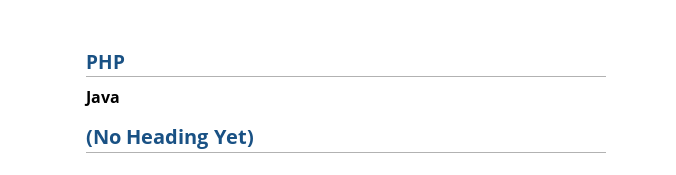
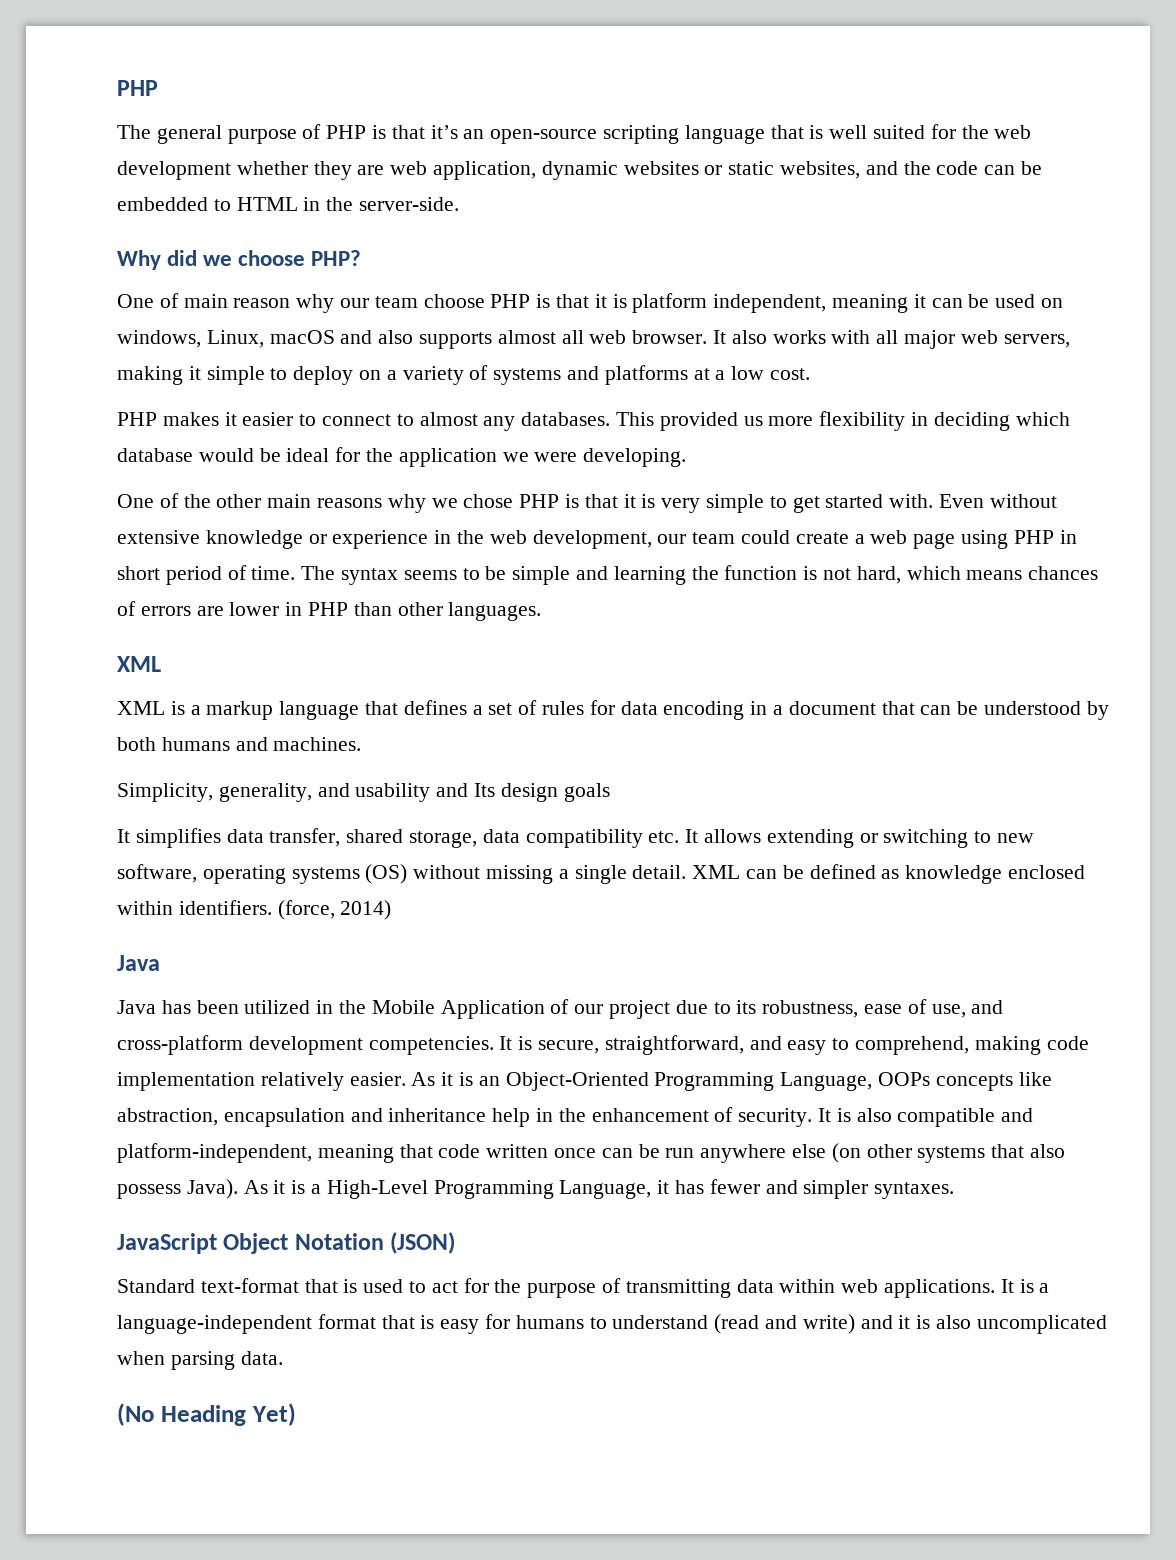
+ The general purpose of PHP is that it’s an open-source scripting language that is well suited for the web development whether they are web application, dynamic websites or static websites, and the code can be embedded to HTML in the server-side.
+ Why did we choose PHP?
+ One of main reason why our team choose PHP is that it is platform independent, meaning it can be used on windows, Linux, macOS and also supports almost all web browser. It also works with all major web servers, making it simple to deploy on a variety of systems and platforms at a low cost.
+ PHP makes it easier to connect to almost any databases. This provided us more flexibility in deciding which database would be ideal for the application we were developing.
+ One of the other main reasons why we chose PHP is that it is very simple to get started with. Even without extensive knowledge or experience in the web development, our team could create a web page using PHP in short period of time. The syntax seems to be simple and learning the function is not hard, which means chances of errors are lower in PHP than other languages.
+ XML
+ XML is a markup language that defines a set of rules for data encoding in a document that can be understood by both humans and machines.
+ Simplicity, generality, and usability and Its design goals
+ It simplifies data transfer, shared storage, data compatibility etc. It allows extending or switching to new software, operating systems (OS) without missing a single detail. XML can be defined as knowledge enclosed within identifiers. (force, 2014)
  Java
+ Java has been utilized in the Mobile Application of our project due to its robustness, ease of use, and cross-platform development competencies. It is secure, straightforward, and easy to comprehend, making code implementation relatively easier. As it is an Object-Oriented Programming Language, OOPs concepts like abstraction, encapsulation and inheritance help in the enhancement of security. It is also compatible and platform-independent, meaning that code written once can be run anywhere else (on other systems that also possess Java). As it is a High-Level Programming Language, it has fewer and simpler syntaxes.
+ JavaScript Object Notation (JSON)
+ Standard text-format that is used to act for the purpose of transmitting data within web applications. It is a language-independent format that is easy for humans to understand (read and write) and it is also uncomplicated when parsing data.

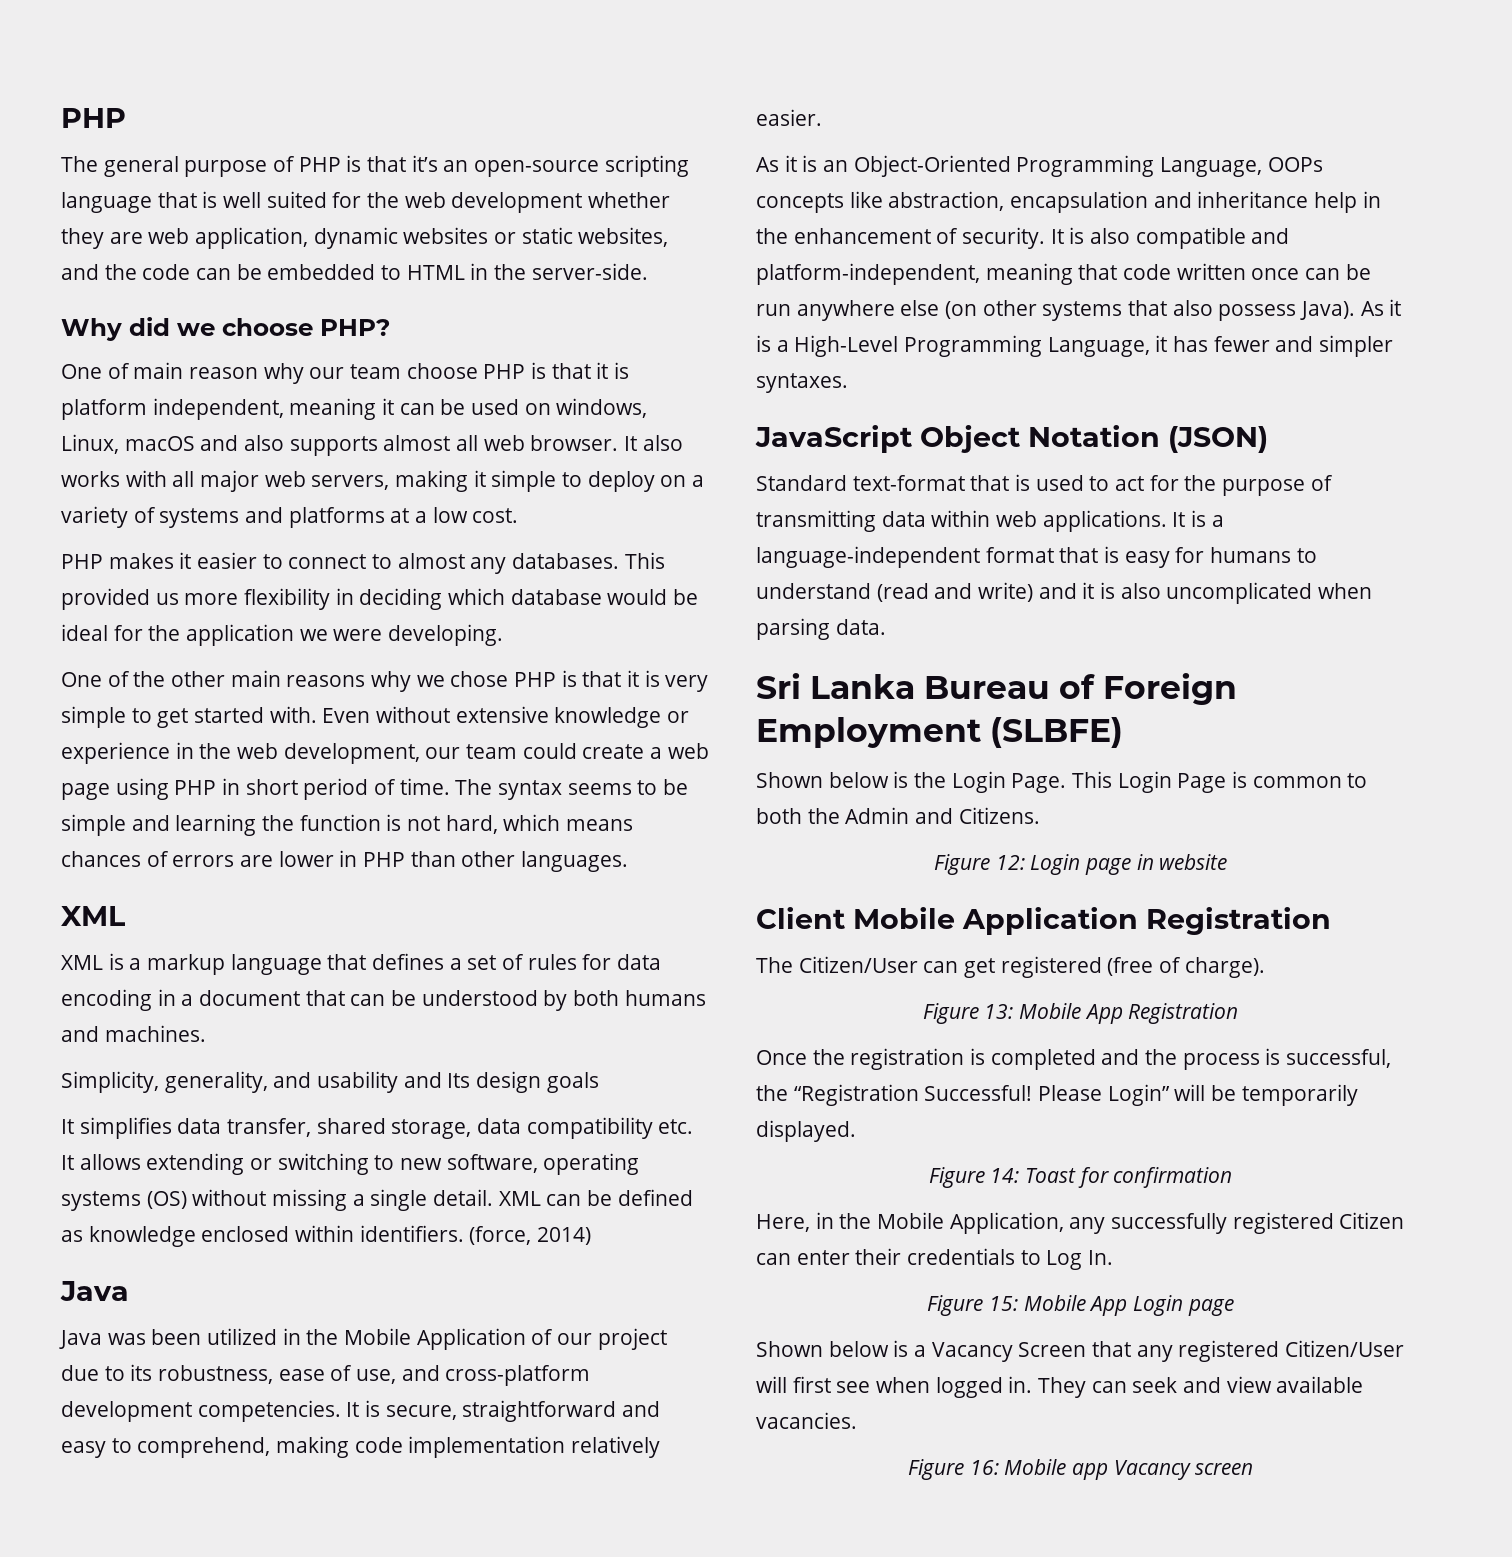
- Java has been utilized in the Mobile Application of our project due to its robustness, ease of use, and cross-platform development competencies.
+ Java was been utilized in the Mobile Application of our project due to its robustness, ease of use, and cross-platform development competencies.
- It is secure, straightforward, and easy to comprehend, making code implementation relatively easier. As it is an Object-Oriented Programming Language, OOPs concepts like abstraction, encapsulation and inheritance help in the enhancement of security.
+ It is secure, straightforward and easy to comprehend, making code implementation relatively easier.
+ As it is an Object-Oriented Programming Language, OOPs concepts like abstraction, encapsulation and inheritance help in the enhancement of security.
- (No Heading Yet)
+ Sri Lanka Bureau of Foreign Employment (SLBFE)
+ Shown below is the Login Page. This Login Page is common to both the Admin and Citizens.
+ Figure 12: Login page in website
+ Client Mobile Application Registration
+ The Citizen/User can get registered (free of charge).
+ Figure 13: Mobile App Registration
+ Once the registration is completed and the process is successful, the “Registration Successful! Please Login” will be temporarily displayed.
+ Figure 14: Toast for confirmation
+ Here, in the Mobile Application, any successfully registered Citizen can enter their credentials to Log In.
+ Figure 15: Mobile App Login page
+ Shown below is a Vacancy Screen that any registered Citizen/User will first see when logged in. They can seek and view available vacancies.
+ Figure 16: Mobile app Vacancy screen

